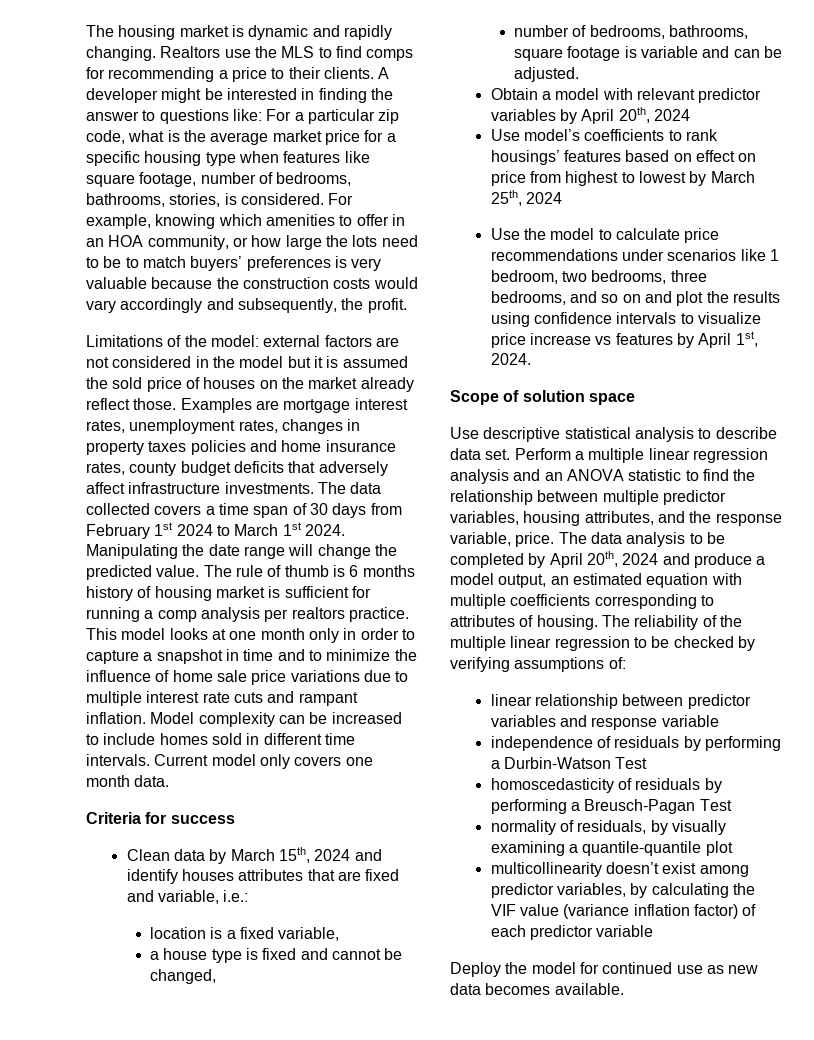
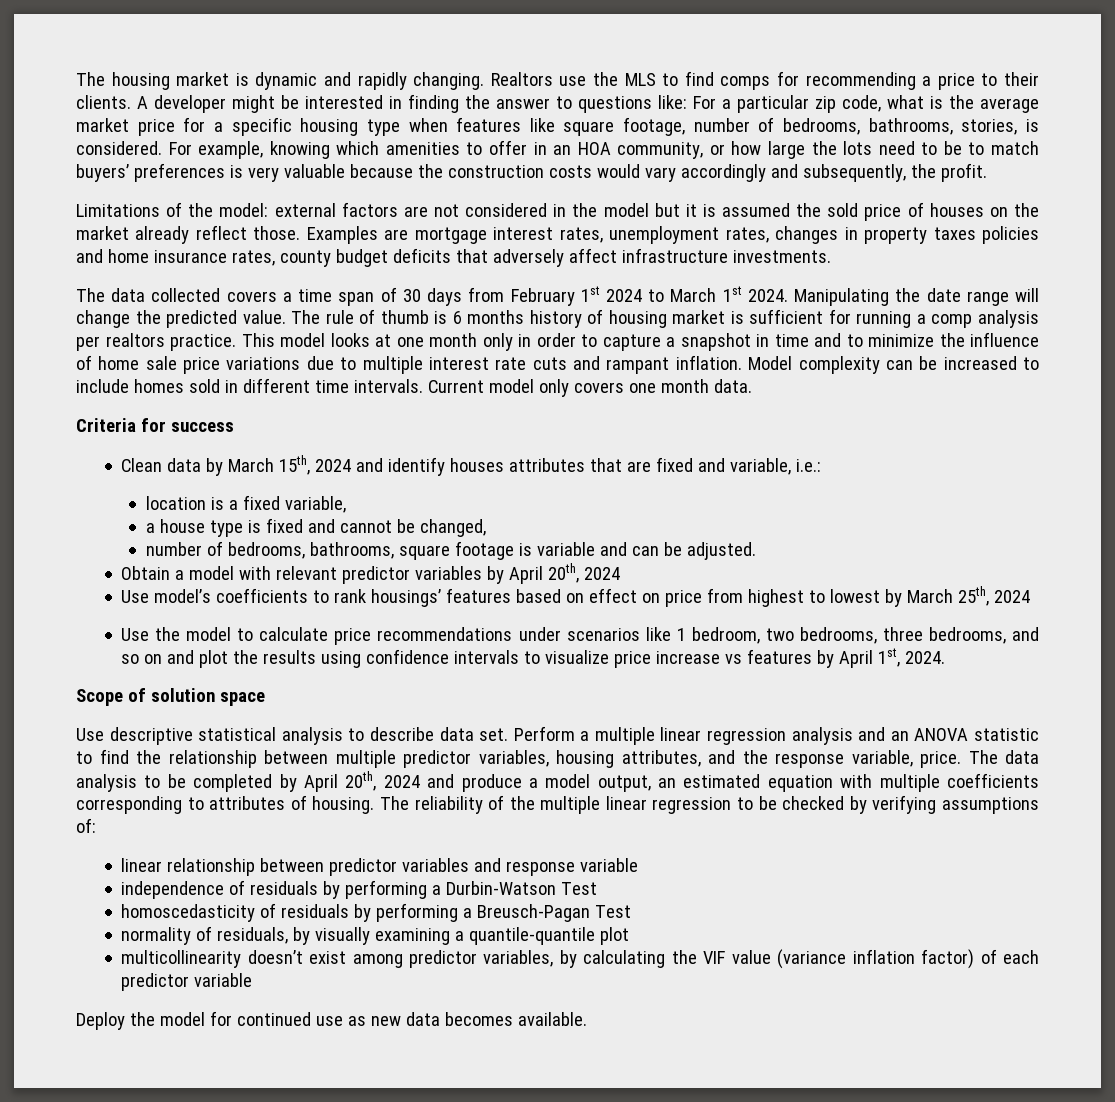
- Examples are mortgage interest rates, unemployment rates, changes in property taxes policies and home insurance rates, county budget deficits that adversely affect infrastructure investments. The data collected covers a time span of 30 days from February 1st 2024 to March 1st 2024.
+ Examples are mortgage interest rates, unemployment rates, changes in property taxes policies and home insurance rates, county budget deficits that adversely affect infrastructure investments.
+ The data collected covers a time span of 30 days from February 1st 2024 to March 1st 2024.

